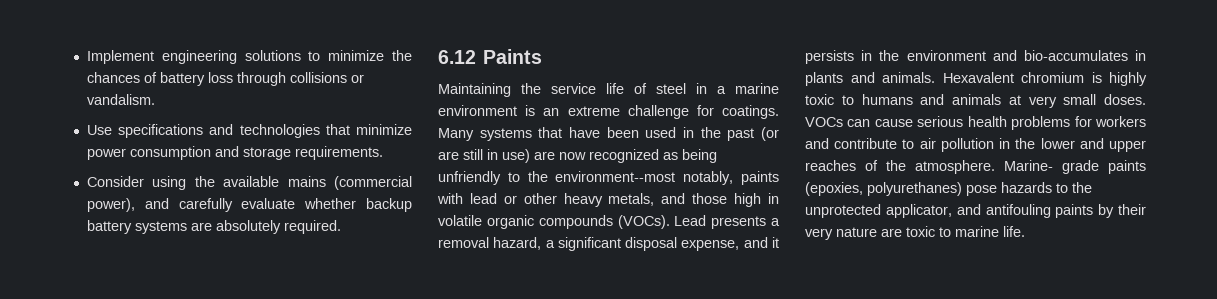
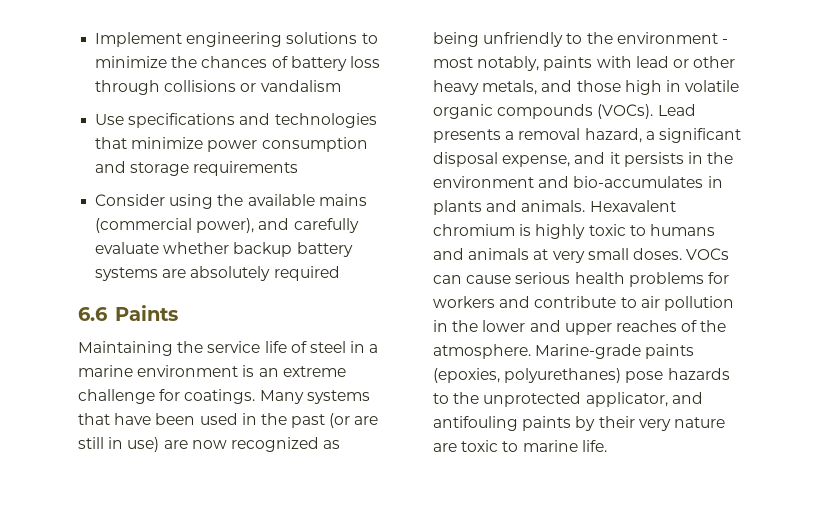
- Implement engineering solutions to minimize the chances of battery loss through collisions or vandalism.
+ Implement engineering solutions to minimize the chances of battery loss through collisions or vandalism
- Use specifications and technologies that minimize power consumption and storage requirements.
+ Use specifications and technologies that minimize power consumption and storage requirements
- Consider using the available mains (commercial power), and carefully evaluate whether backup battery systems are absolutely required.
- 6.12 Paints
+ Consider using the available mains (commercial power), and carefully evaluate whether backup battery systems are absolutely required
+ 6.6 Paints
- Many systems that have been used in the past (or are still in use) are now recognized as being unfriendly to the environment--most notably, paints with lead or other heavy metals, and those high in volatile organic compounds (VOCs).
+ Many systems that have been used in the past (or are still in use) are now recognized as being unfriendly to the environment - most notably, paints with lead or other heavy metals, and those high in volatile organic compounds (VOCs).
- Marine- grade paints (epoxies, polyurethanes) pose hazards to the unprotected applicator, and antifouling paints by their very nature are toxic to marine life.
+ Marine-grade paints (epoxies, polyurethanes) pose hazards to the unprotected applicator, and antifouling paints by their very nature are toxic to marine life.

